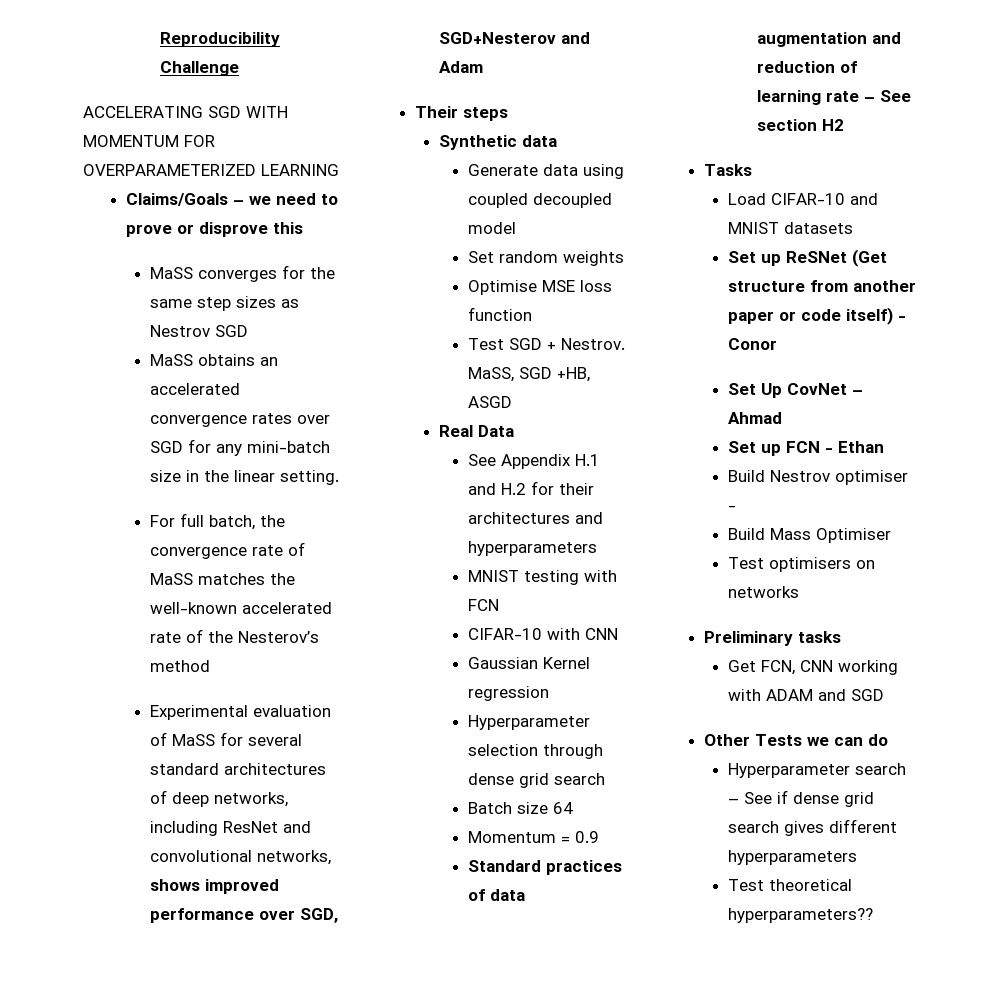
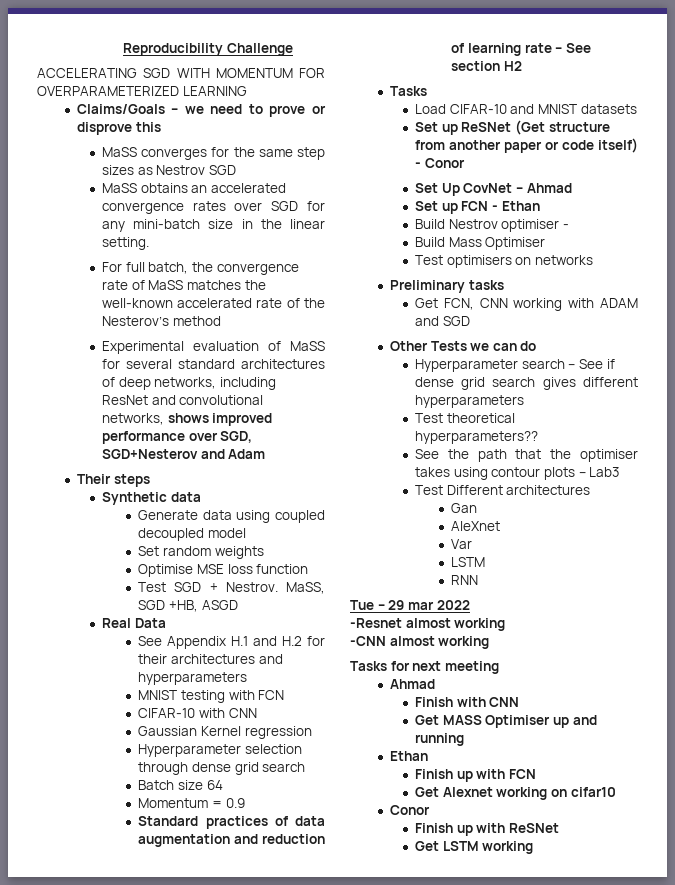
+ See the path that the optimiser takes using contour plots – Lab3
+ Test Different architectures
+ Gan
+ AleXnet
+ Var
+ LSTM
+ RNN
+ Tue – 29 mar 2022
+ -Resnet almost working
+ -CNN almost working
+ Tasks for next meeting
+ Ahmad
+ Finish with CNN
+ Get MASS Optimiser up and running
+ Ethan
+ Finish up with FCN
+ Get Alexnet working on cifar10
+ Conor
+ Finish up with ReSNet
+ Get LSTM working

